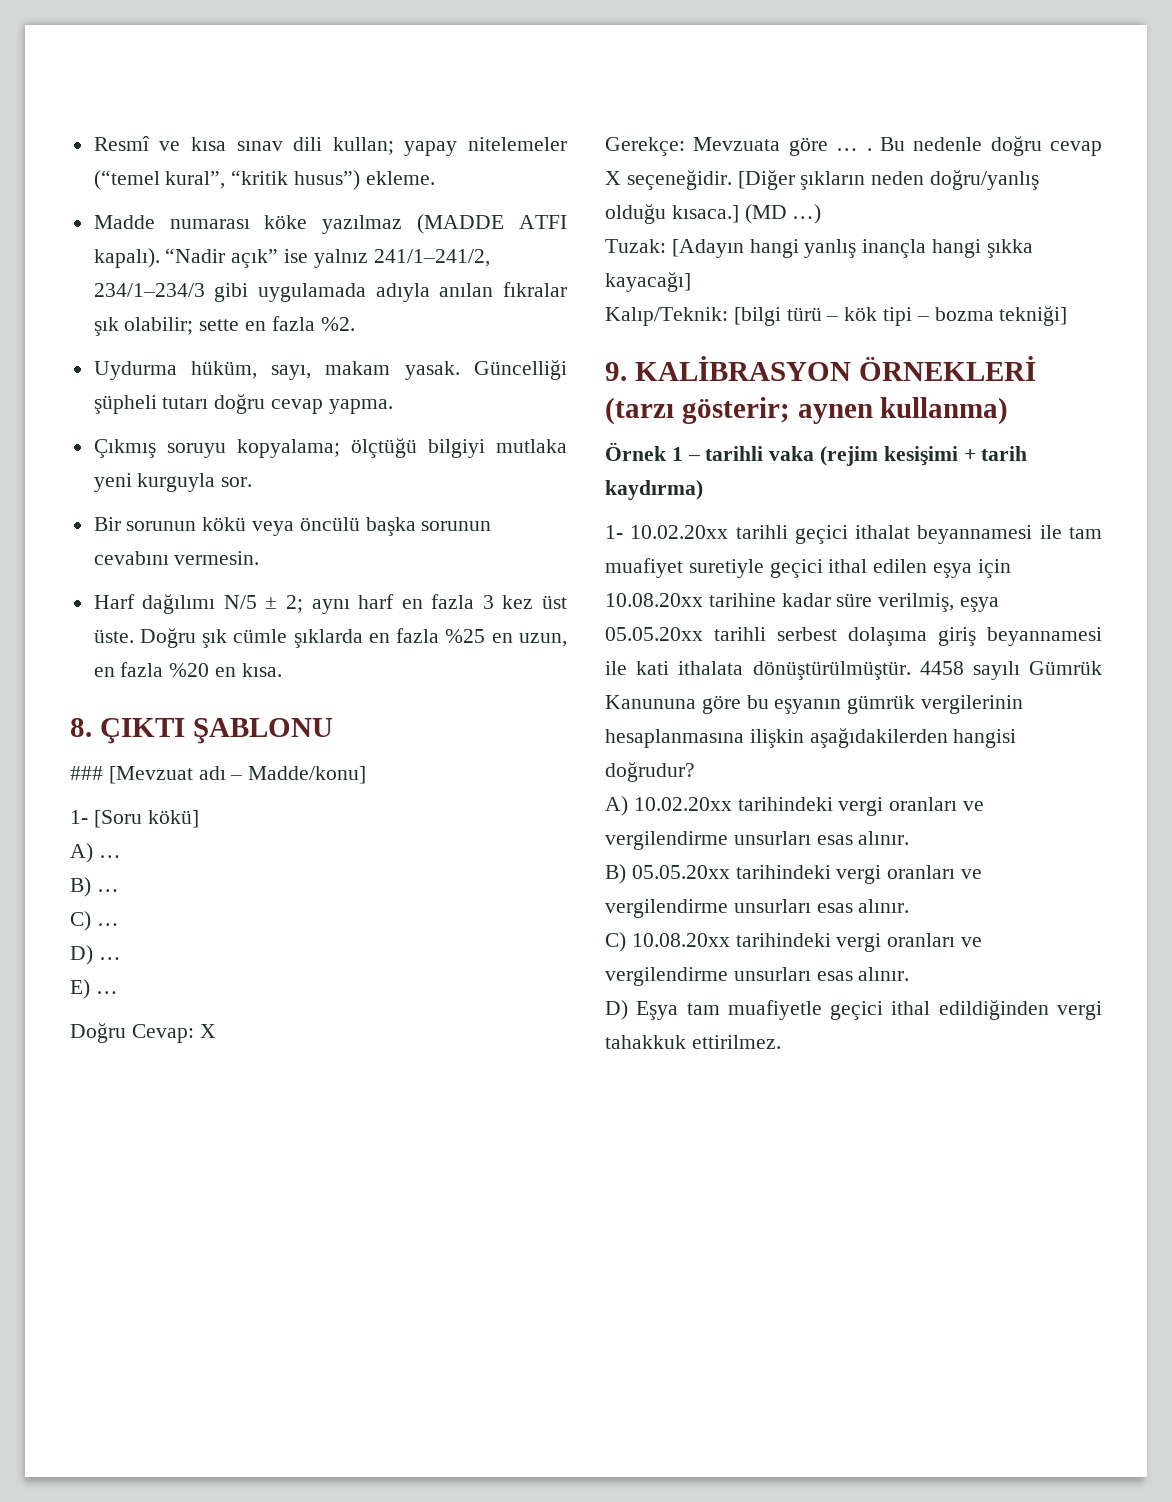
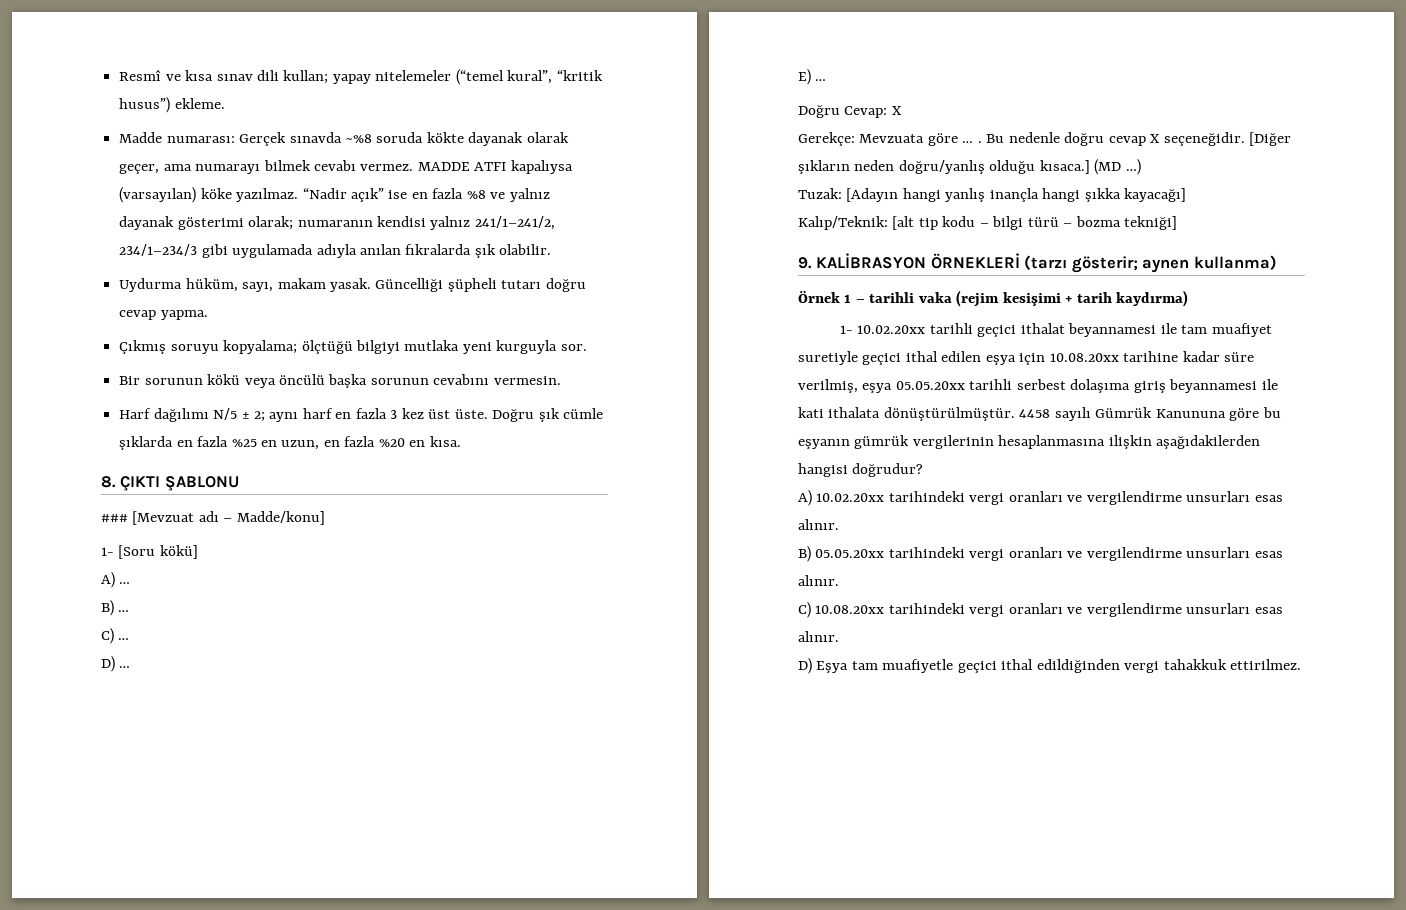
- Madde numarası köke yazılmaz (MADDE ATFI kapalı). “Nadir açık” ise yalnız 241/1–241/2, 234/1–234/3 gibi uygulamada adıyla anılan fıkralar şık olabilir; sette en fazla %2.
+ Madde numarası: Gerçek sınavda ~%8 soruda kökte dayanak olarak geçer, ama numarayı bilmek cevabı vermez. MADDE ATFI kapalıysa (varsayılan) köke yazılmaz. “Nadir açık” ise en fazla %8 ve yalnız dayanak gösterimi olarak; numaranın kendisi yalnız 241/1–241/2, 234/1–234/3 gibi uygulamada adıyla anılan fıkralarda şık olabilir.
- Kalıp/Teknik: [bilgi türü – kök tipi – bozma tekniği]
+ Kalıp/Teknik: [alt tip kodu – bilgi türü – bozma tekniği]

